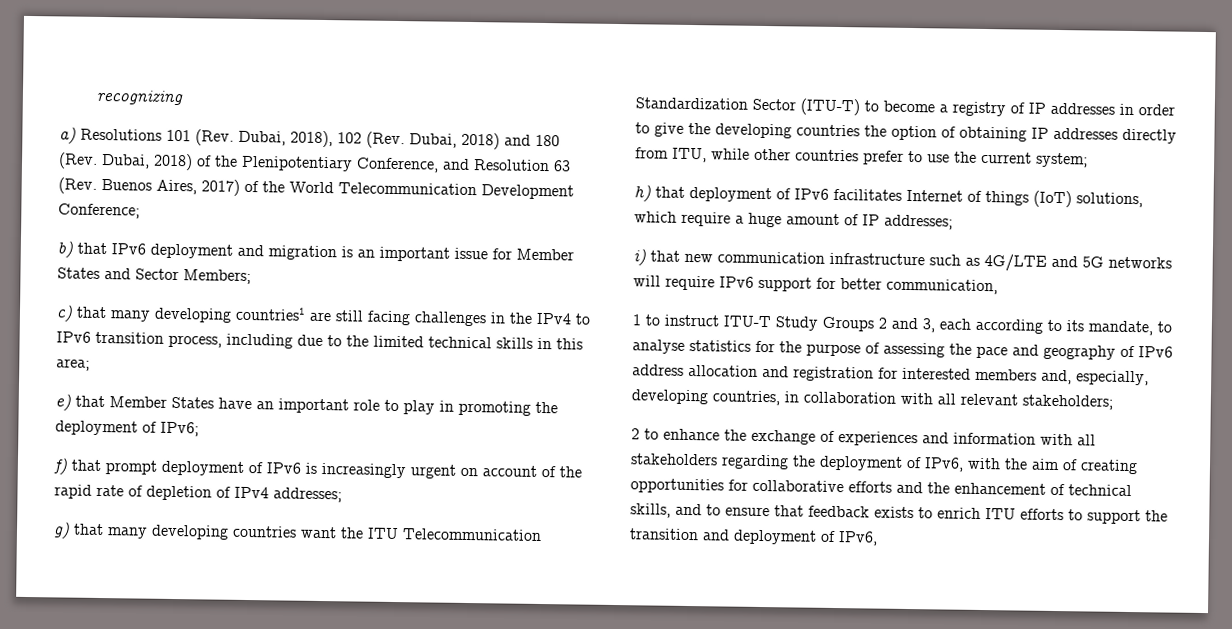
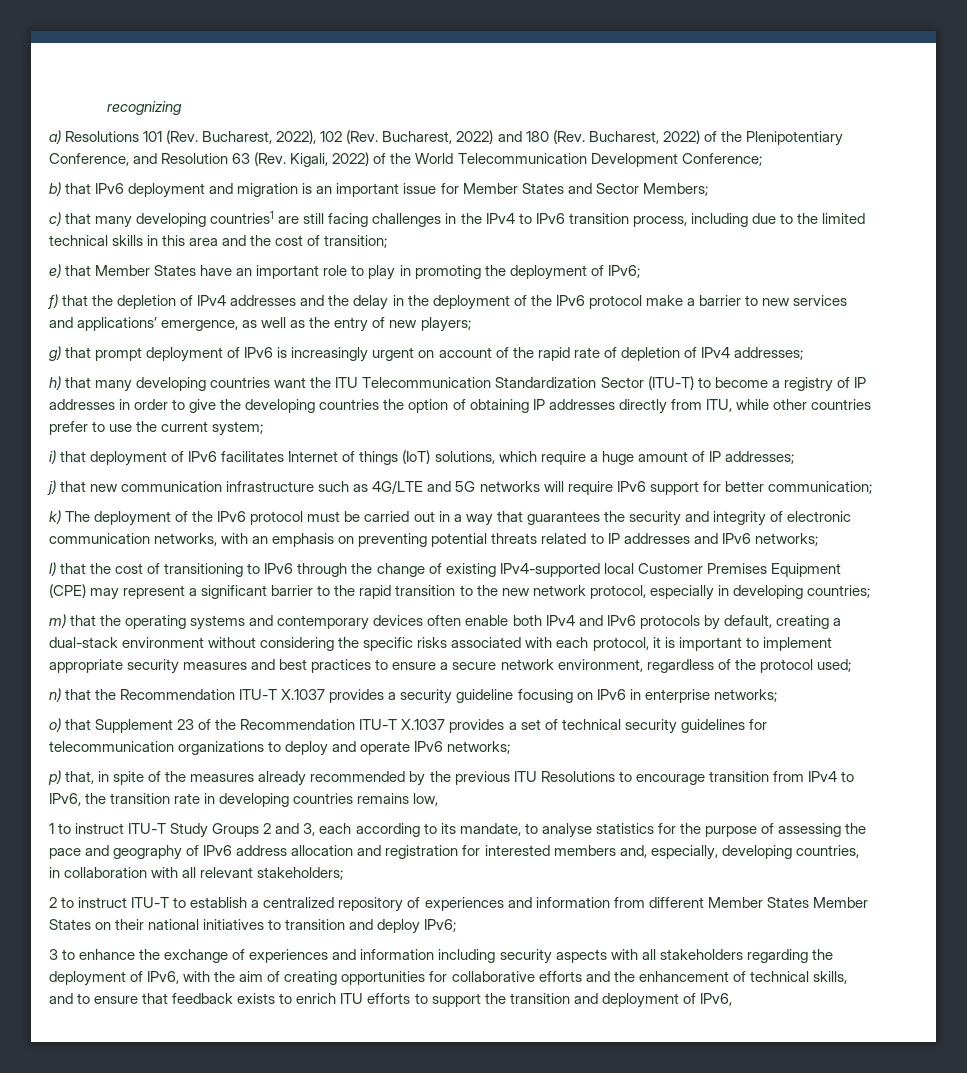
- a) Resolutions 101 (Rev. Dubai, 2018), 102 (Rev. Dubai, 2018) and 180 (Rev. Dubai, 2018) of the Plenipotentiary Conference, and Resolution 63 (Rev. Buenos Aires, 2017) of the World Telecommunication Development Conference;
+ a) Resolutions 101 (Rev. Bucharest, 2022), 102 (Rev. Bucharest, 2022) and 180 (Rev. Bucharest, 2022) of the Plenipotentiary Conference, and Resolution 63 (Rev. Kigali, 2022) of the World Telecommunication Development Conference;
- c) that many developing countries1 are still facing challenges in the IPv4 to IPv6 transition process, including due to the limited technical skills in this area;
+ c) that many developing countries1 are still facing challenges in the IPv4 to IPv6 transition process, including due to the limited technical skills in this area and the cost of transition;
- f) that prompt deployment of IPv6 is increasingly urgent on account of the rapid rate of depletion of IPv4 addresses;
+ f) that the depletion of IPv4 addresses and the delay in the deployment of the IPv6 protocol make a barrier to new services and applications’ emergence, as well as the entry of new players;
+ g) that prompt deployment of IPv6 is increasingly urgent on account of the rapid rate of depletion of IPv4 addresses;
- g) that many developing countries want the ITU Telecommunication Standardization Sector (ITU-T) to become a registry of IP addresses in order to give the developing countries the option of obtaining IP addresses directly from ITU, while other countries prefer to use the current system;
+ h) that many developing countries want the ITU Telecommunication Standardization Sector (ITU-T) to become a registry of IP addresses in order to give the developing countries the option of obtaining IP addresses directly from ITU, while other countries prefer to use the current system;
- h) that deployment of IPv6 facilitates Internet of things (IoT) solutions, which require a huge amount of IP addresses;
+ i) that deployment of IPv6 facilitates Internet of things (IoT) solutions, which require a huge amount of IP addresses;
- i) that new communication infrastructure such as 4G/LTE and 5G networks will require IPv6 support for better communication,
+ j) that new communication infrastructure such as 4G/LTE and 5G networks will require IPv6 support for better communication;
+ k) The deployment of the IPv6 protocol must be carried out in a way that guarantees the security and integrity of electronic communication networks, with an emphasis on preventing potential threats related to IP addresses and IPv6 networks;
+ l) that the cost of transitioning to IPv6 through the change of existing IPv4-supported local Customer Premises Equipment (CPE) may represent a significant barrier to the rapid transition to the new network protocol, especially in developing countries;
+ m) that the operating systems and contemporary devices often enable both IPv4 and IPv6 protocols by default, creating a dual-stack environment without considering the specific risks associated with each protocol, it is important to implement appropriate security measures and best practices to ensure a secure network environment, regardless of the protocol used;
+ n) that the Recommendation ITU-T X.1037 provides a security guideline focusing on IPv6 in enterprise networks;
+ o) that Supplement 23 of the Recommendation ITU-T X.1037 provides a set of technical security guidelines for telecommunication organizations to deploy and operate IPv6 networks;
+ p) that, in spite of the measures already recommended by the previous ITU Resolutions to encourage transition from IPv4 to IPv6, the transition rate in developing countries remains low,
- 2 to enhance the exchange of experiences and information with all stakeholders regarding the deployment of IPv6, with the aim of creating opportunities for collaborative efforts and the enhancement of technical skills, and to ensure that feedback exists to enrich ITU efforts to support the transition and deployment of IPv6,
+ 2 to instruct ITU-T to establish a centralized repository of experiences and information from different Member States Member States on their national initiatives to transition and deploy IPv6;
+ 3 to enhance the exchange of experiences and information including security aspects with all stakeholders regarding the deployment of IPv6, with the aim of creating opportunities for collaborative efforts and the enhancement of technical skills, and to ensure that feedback exists to enrich ITU efforts to support the transition and deployment of IPv6,

